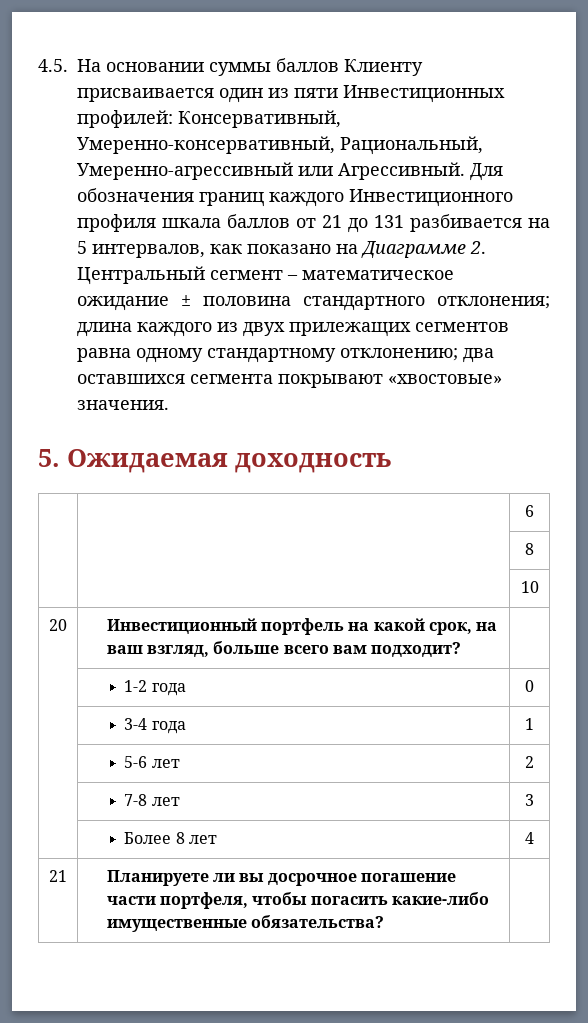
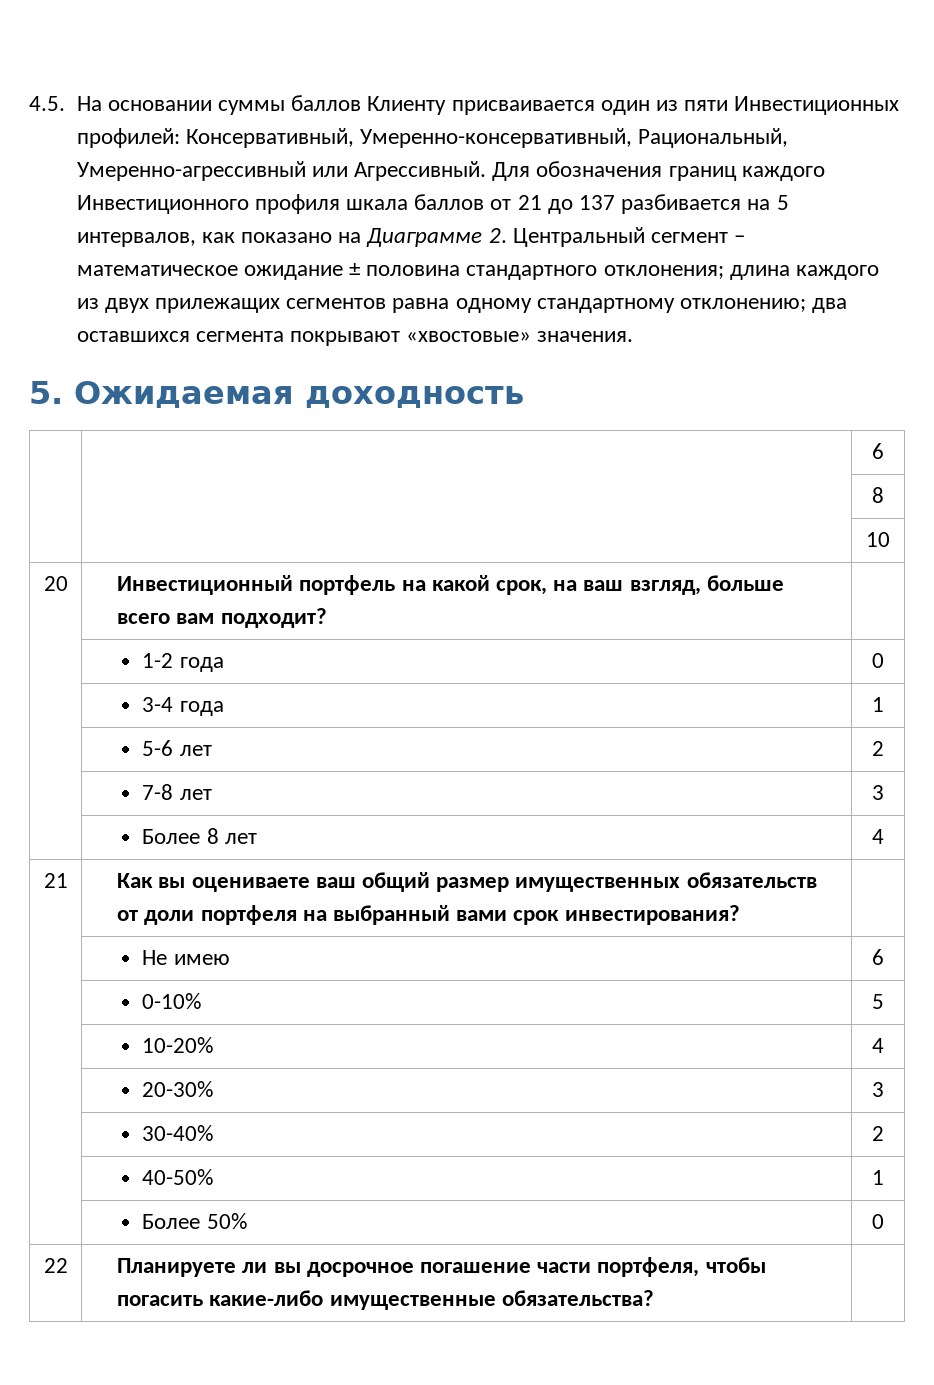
- Для обозначения границ каждого Инвестиционного профиля шкала баллов от 21 до 131 разбивается на 5 интервалов, как показано на Диаграмме 2. Центральный сегмент – математическое ожидание ± половина стандартного отклонения; длина каждого из двух прилежащих сегментов равна одному стандартному отклонению; два оставшихся сегмента покрывают «хвостовые» значения.
+ Для обозначения границ каждого Инвестиционного профиля шкала баллов от 21 до 137 разбивается на 5 интервалов, как показано на Диаграмме 2. Центральный сегмент – математическое ожидание ± половина стандартного отклонения; длина каждого из двух прилежащих сегментов равна одному стандартному отклонению; два оставшихся сегмента покрывают «хвостовые» значения.
- 21 | Планируете ли вы досрочное погашение части портфеля, чтобы погасить какие-либо имущественные обязательства? |
+ 21 | Как вы оцениваете ваш общий размер имущественных обязательств от доли портфеля на выбранный вами срок инвестирования? |
+ | Не имею | 6
+ | 0-10% | 5
+ | 10-20% | 4
+ | 20-30% | 3
+ | 30-40% | 2
+ | 40-50% | 1
+ | Более 50% | 0
+ 22 | Планируете ли вы досрочное погашение части портфеля, чтобы погасить какие-либо имущественные обязательства? |

